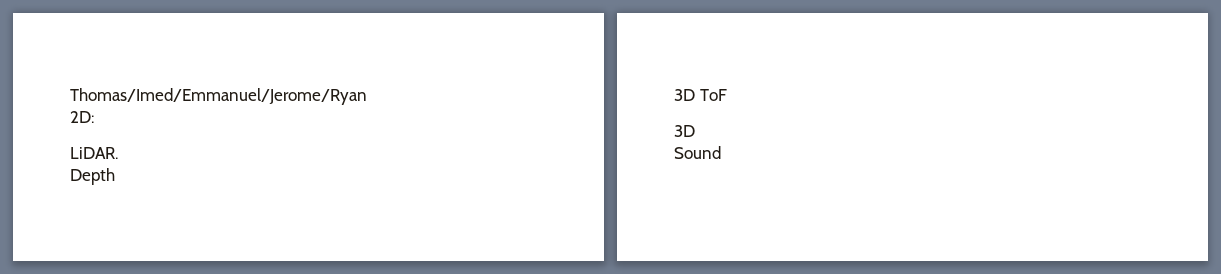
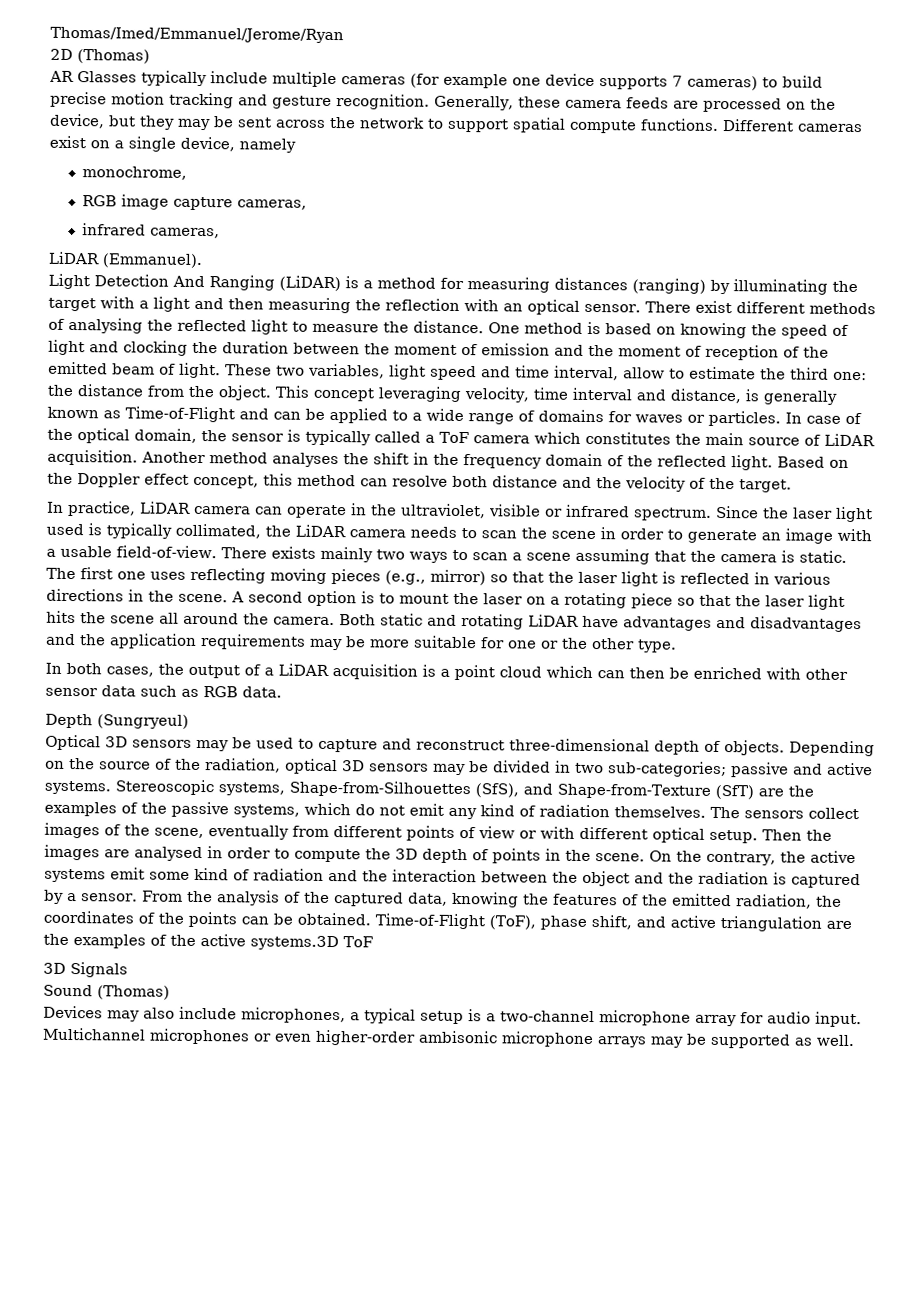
- 2D:
- LiDAR.
- Depth
- 3D ToF
- 3D
+ 2D (Thomas)
+ AR Glasses typically include multiple cameras (for example one device supports 7 cameras) to build precise motion tracking and gesture recognition. Generally, these camera feeds are processed on the device, but they may be sent across the network to support spatial compute functions. Different cameras exist on a single device, namely
+ monochrome,
+ RGB image capture cameras,
+ infrared cameras,
+ LiDAR (Emmanuel).
+ Light Detection And Ranging (LiDAR) is a method for measuring distances (ranging) by illuminating the target with a light and then measuring the reflection with an optical sensor. There exist different methods of analysing the reflected light to measure the distance. One method is based on knowing the speed of light and clocking the duration between the moment of emission and the moment of reception of the emitted beam of light. These two variables, light speed and time interval, allow to estimate the third one: the distance from the object. This concept leveraging velocity, time interval and distance, is generally known as Time-of-Flight and can be applied to a wide range of domains for waves or particles. In case of the optical domain, the sensor is typically called a ToF camera which constitutes the main source of LiDAR acquisition. Another method analyses the shift in the frequency domain of the reflected light. Based on the Doppler effect concept, this method can resolve both distance and the velocity of the target.
+ In practice, LiDAR camera can operate in the ultraviolet, visible or infrared spectrum. Since the laser light used is typically collimated, the LiDAR camera needs to scan the scene in order to generate an image with a usable field-of-view. There exists mainly two ways to scan a scene assuming that the camera is static. The first one uses reflecting moving pieces (e.g., mirror) so that the laser light is reflected in various directions in the scene. A second option is to mount the laser on a rotating piece so that the laser light hits the scene all around the camera. Both static and rotating LiDAR have advantages and disadvantages and the application requirements may be more suitable for one or the other type.
+ In both cases, the output of a LiDAR acquisition is a point cloud which can then be enriched with other sensor data such as RGB data.
+ Depth (Sungryeul)
+ Optical 3D sensors may be used to capture and reconstruct three-dimensional depth of objects. Depending on the source of the radiation, optical 3D sensors may be divided in two sub-categories; passive and active systems. Stereoscopic systems, Shape-from-Silhouettes (SfS), and Shape-from-Texture (SfT) are the examples of the passive systems, which do not emit any kind of radiation themselves. The sensors collect images of the scene, eventually from different points of view or with different optical setup. Then the images are analysed in order to compute the 3D depth of points in the scene. On the contrary, the active systems emit some kind of radiation and the interaction between the object and the radiation is captured by a sensor. From the analysis of the captured data, knowing the features of the emitted radiation, the coordinates of the points can be obtained. Time-of-Flight (ToF), phase shift, and active triangulation are the examples of the active systems.3D ToF
+ 3D Signals
- Sound
+ Sound (Thomas)
+ Devices may also include microphones, a typical setup is a two-channel microphone array for audio input. Multichannel microphones or even higher-order ambisonic microphone arrays may be supported as well.

